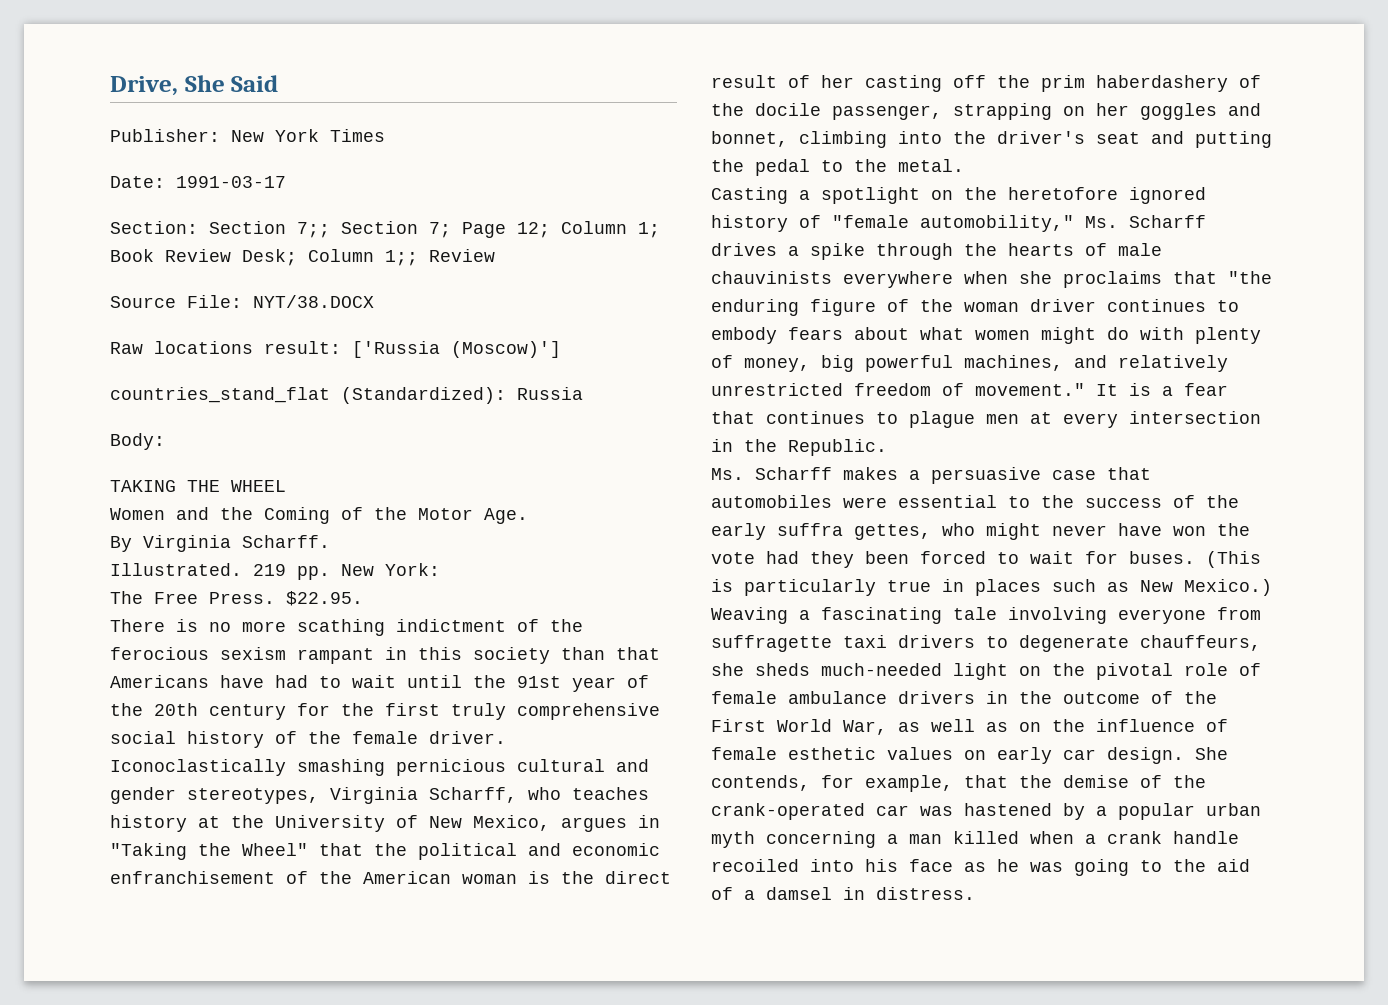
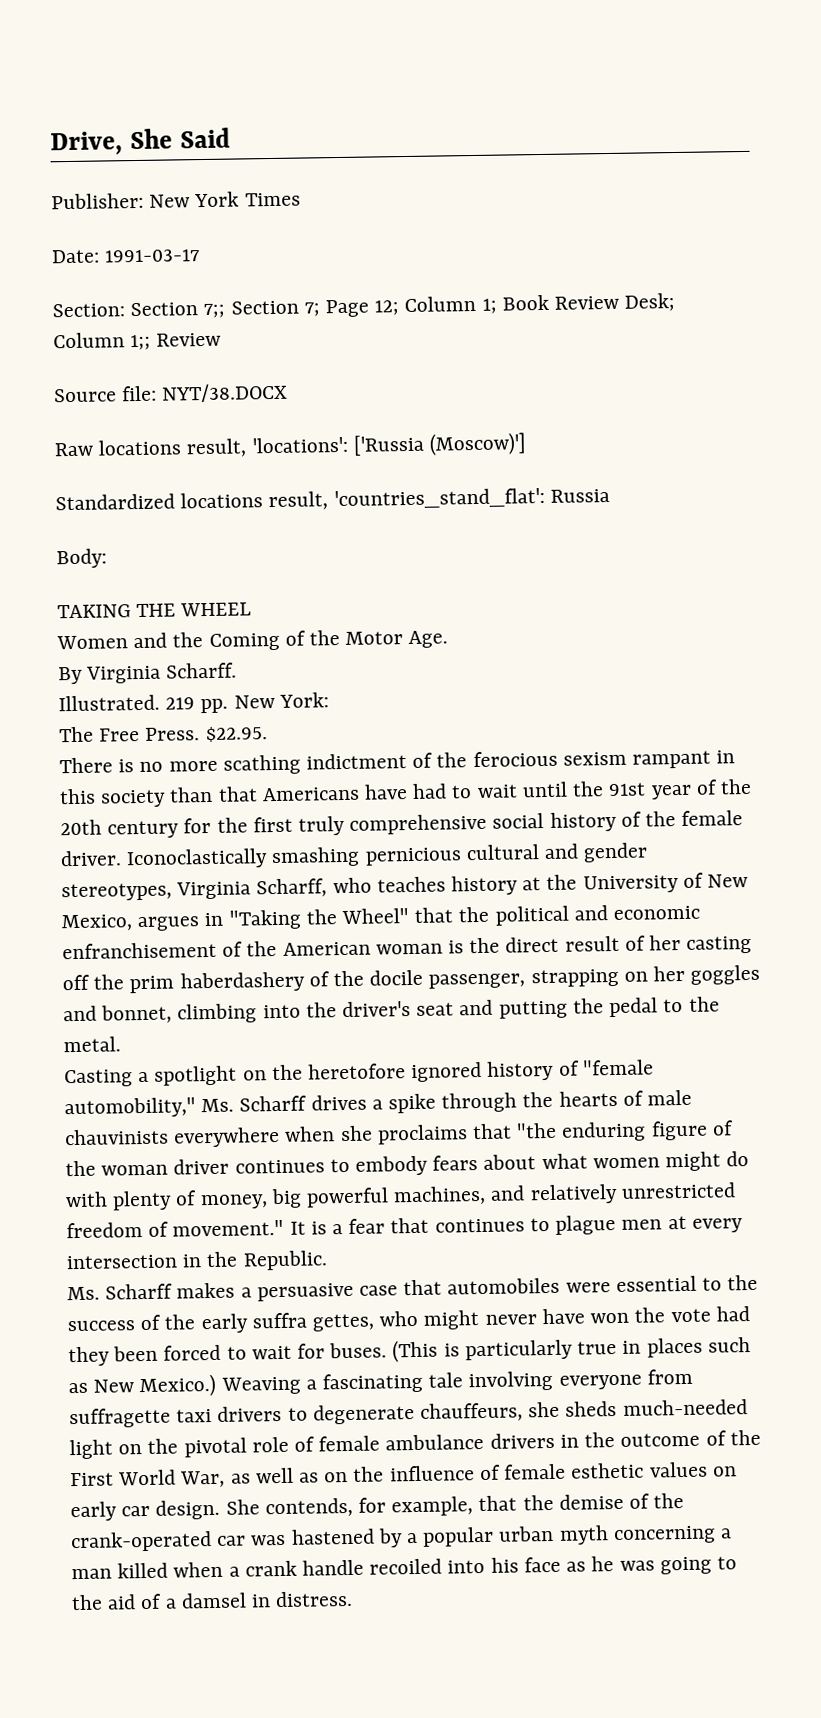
- Source File: NYT/38.DOCX
+ Source file: NYT/38.DOCX
- Raw locations result: ['Russia (Moscow)']
+ Raw locations result, 'locations': ['Russia (Moscow)']
- countries_stand_flat (Standardized): Russia
+ Standardized locations result, 'countries_stand_flat': Russia

